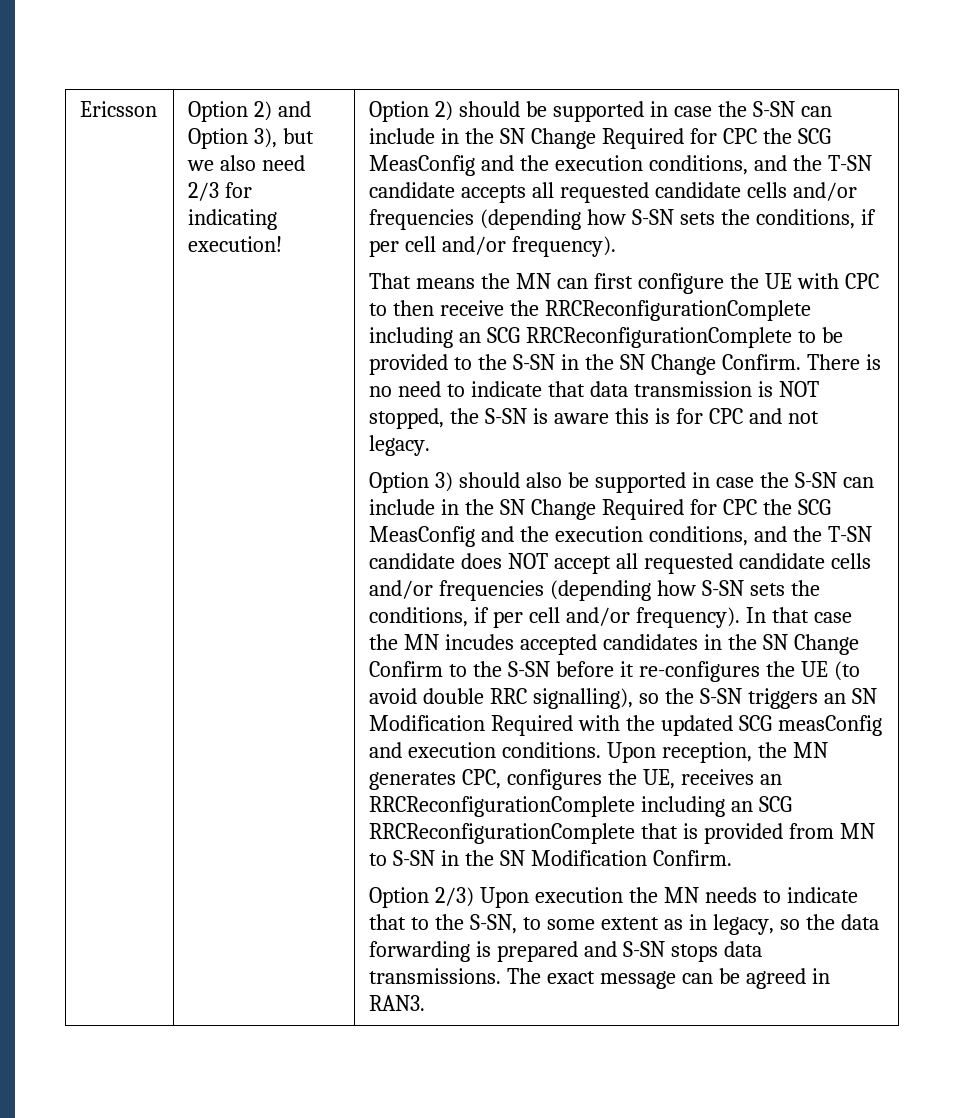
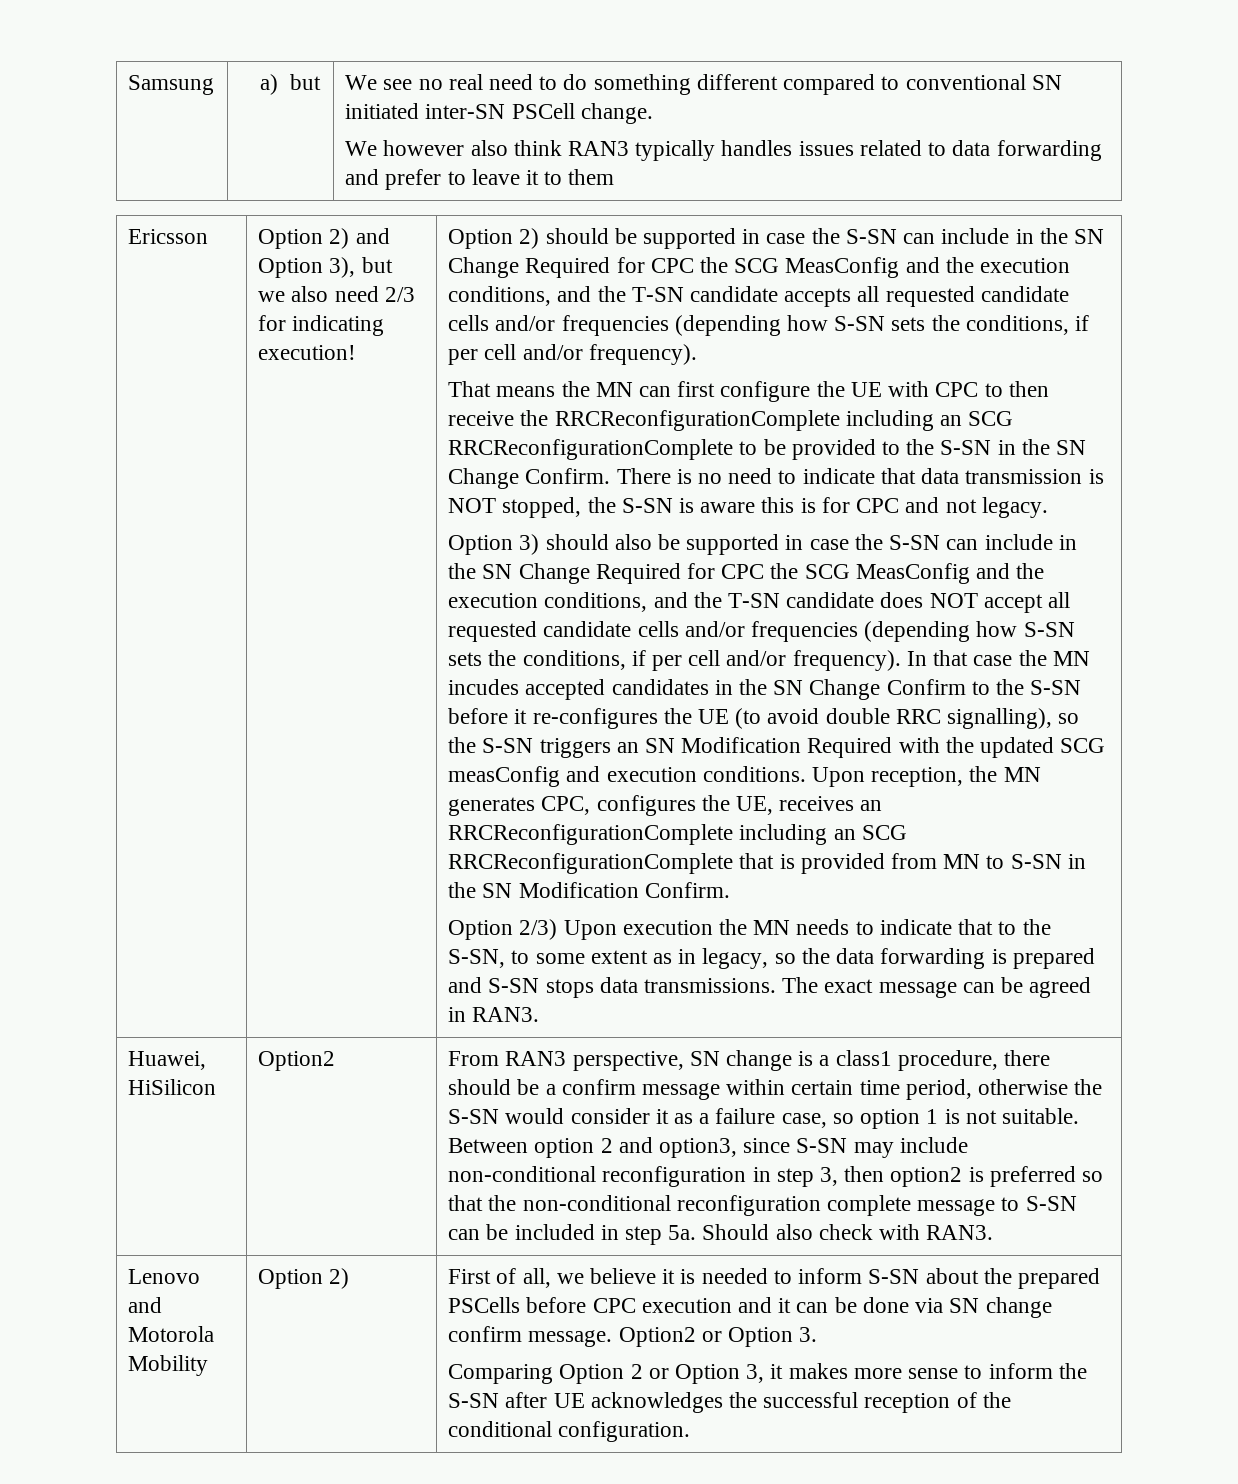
+ Samsung | a) but | We see no real need to do something different compared to conventional SN initiated inter-SN PSCell change.
+ We however also think RAN3 typically handles issues related to data forwarding and prefer to leave it to them
+ Huawei, HiSilicon | Option2 | From RAN3 perspective, SN change is a class1 procedure, there should be a confirm message within certain time period, otherwise the S-SN would consider it as a failure case, so option 1 is not suitable. Between option 2 and option3, since S-SN may include non-conditional reconfiguration in step 3, then option2 is preferred so that the non-conditional reconfiguration complete message to S-SN can be included in step 5a. Should also check with RAN3.
+ Lenovo and Motorola Mobility | Option 2) | First of all, we believe it is needed to inform S-SN about the prepared PSCells before CPC execution and it can be done via SN change confirm message. Option2 or Option 3.
+ Comparing Option 2 or Option 3, it makes more sense to inform the S-SN after UE acknowledges the successful reception of the conditional configuration.

